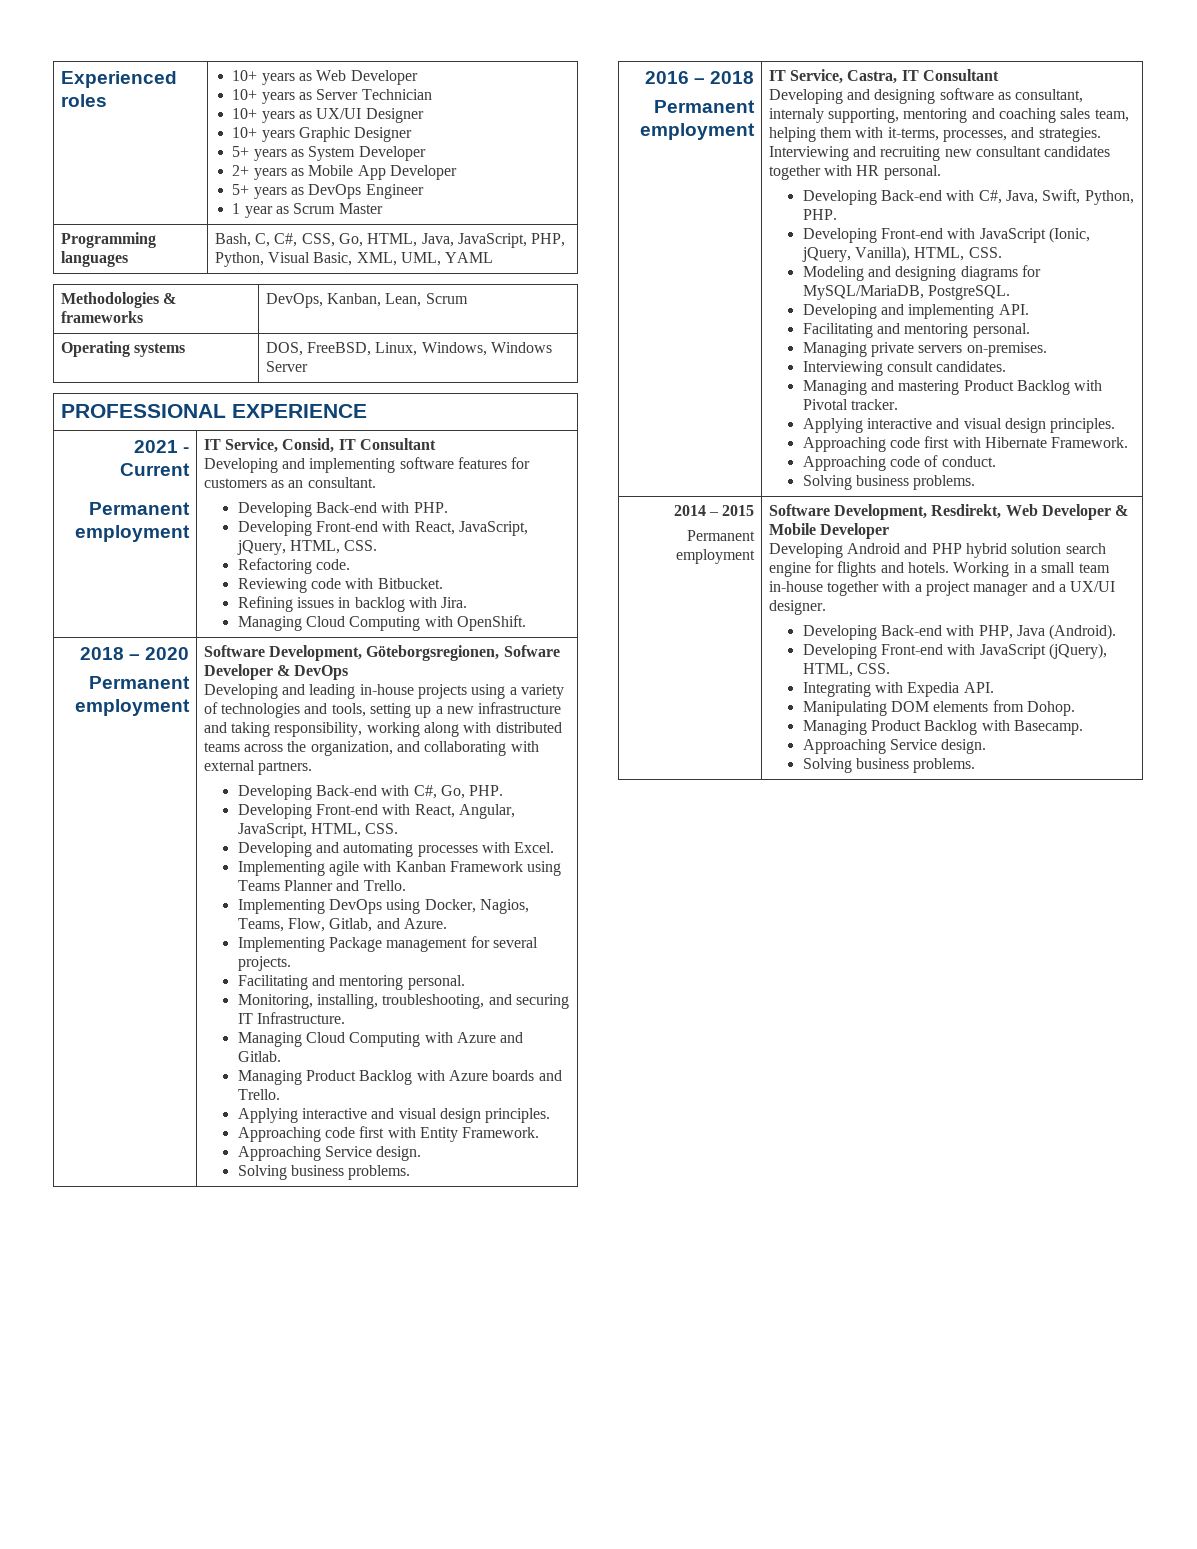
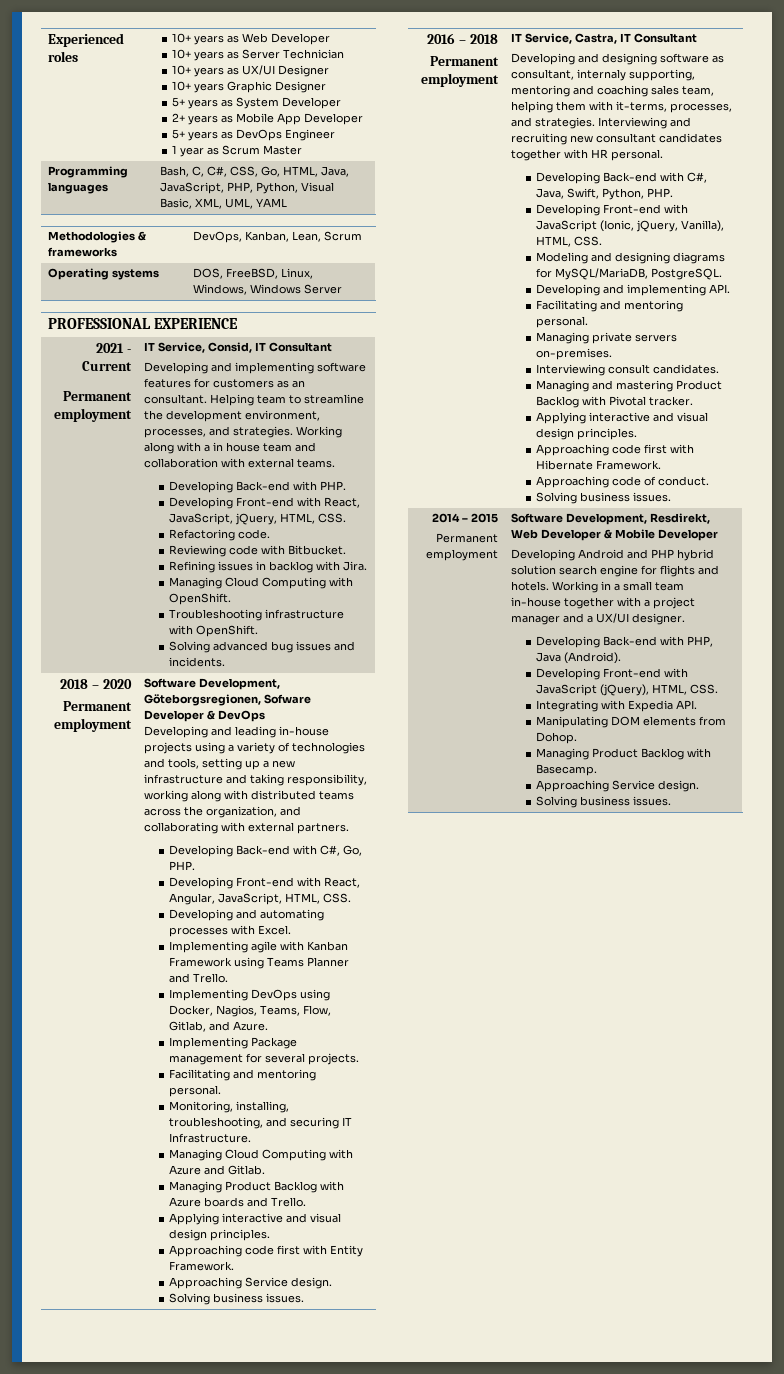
+ Helping team to streamline the development environment, processes, and strategies. Working along with a in house team and collaboration with external teams.
+ Troubleshooting infrastructure with OpenShift.
+ Solving advanced bug issues and incidents.
  Approaching code first with Entity Framework.
  Approaching Service design.
- Solving business problems.
+ Solving business issues.
  Approaching code of conduct.
- Solving business problems.
+ Solving business issues.
  Managing Product Backlog with Basecamp.
  Approaching Service design.
- Solving business problems.
+ Solving business issues.

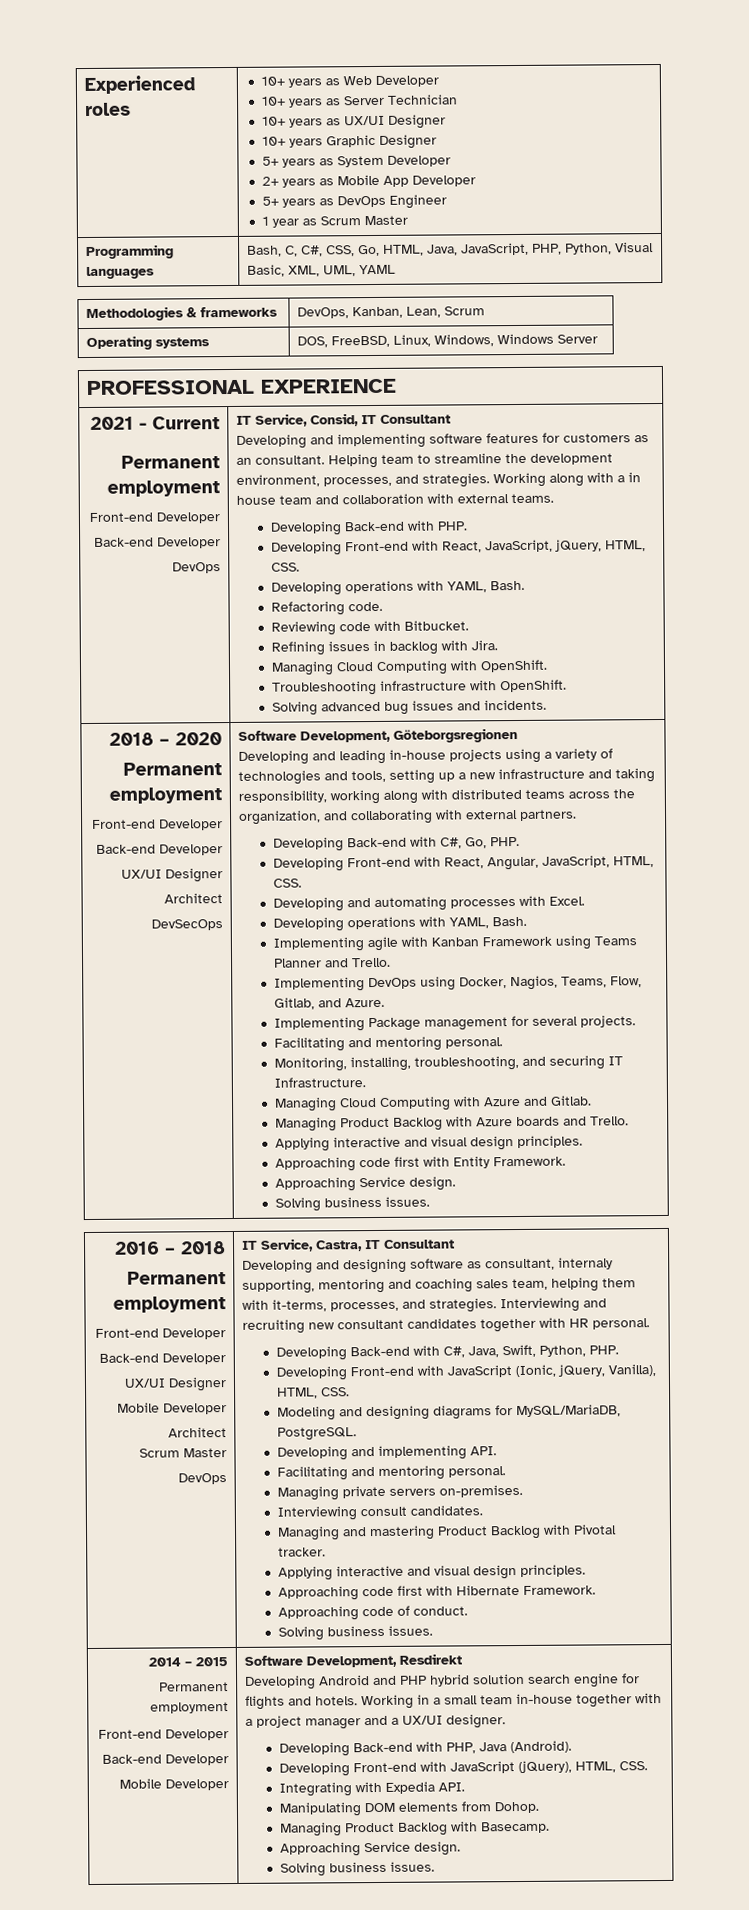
  2021 - Current
  Permanent employment
+ Front-end Developer
+ Back-end Developer
+ DevOps
  Developing Front-end with React, JavaScript, jQuery, HTML, CSS.
+ Developing operations with YAML, Bash.
  2018 – 2020
- Permanent employment | Software Development, Göteborgsregionen, Sofware Developer & DevOps
+ Permanent employment
+ Front-end Developer
+ Back-end Developer
+ UX/UI Designer
+ Architect
+ DevSecOps | Software Development, Göteborgsregionen
  Developing and automating processes with Excel.
+ Developing operations with YAML, Bash.
  2016 – 2018
  Permanent employment
+ Front-end Developer
+ Back-end Developer
+ UX/UI Designer
+ Mobile Developer
+ Architect
+ Scrum Master
+ DevOps
  2014 – 2015
- Permanent employment | Software Development, Resdirekt, Web Developer & Mobile Developer
+ Permanent employment
+ Front-end Developer
+ Back-end Developer
+ Mobile Developer | Software Development, Resdirekt

